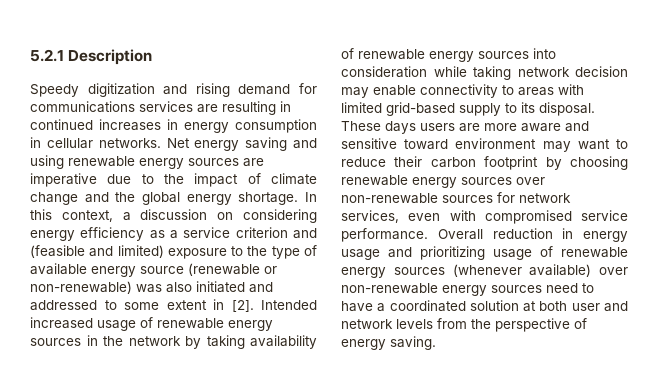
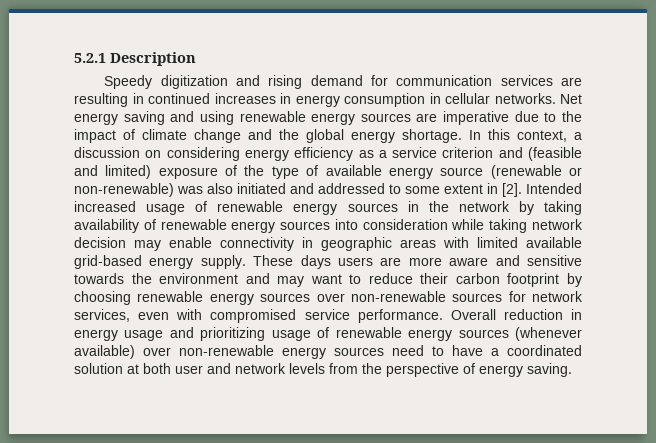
- Speedy digitization and rising demand for communications services are resulting in continued increases in energy consumption in cellular networks.
+ Speedy digitization and rising demand for communication services are resulting in continued increases in energy consumption in cellular networks.
- In this context, a discussion on considering energy efficiency as a service criterion and (feasible and limited) exposure to the type of available energy source (renewable or non-renewable) was also initiated and addressed to some extent in [2].
+ In this context, a discussion on considering energy efficiency as a service criterion and (feasible and limited) exposure of the type of available energy source (renewable or non-renewable) was also initiated and addressed to some extent in [2].
- Intended increased usage of renewable energy sources in the network by taking availability of renewable energy sources into consideration while taking network decision may enable connectivity to areas with limited grid-based supply to its disposal.
+ Intended increased usage of renewable energy sources in the network by taking availability of renewable energy sources into consideration while taking network decision may enable connectivity in geographic areas with limited available grid-based energy supply.
- These days users are more aware and sensitive toward environment may want to reduce their carbon footprint by choosing renewable energy sources over non-renewable sources for network services, even with compromised service performance.
+ These days users are more aware and sensitive towards the environment and may want to reduce their carbon footprint by choosing renewable energy sources over non-renewable sources for network services, even with compromised service performance.

